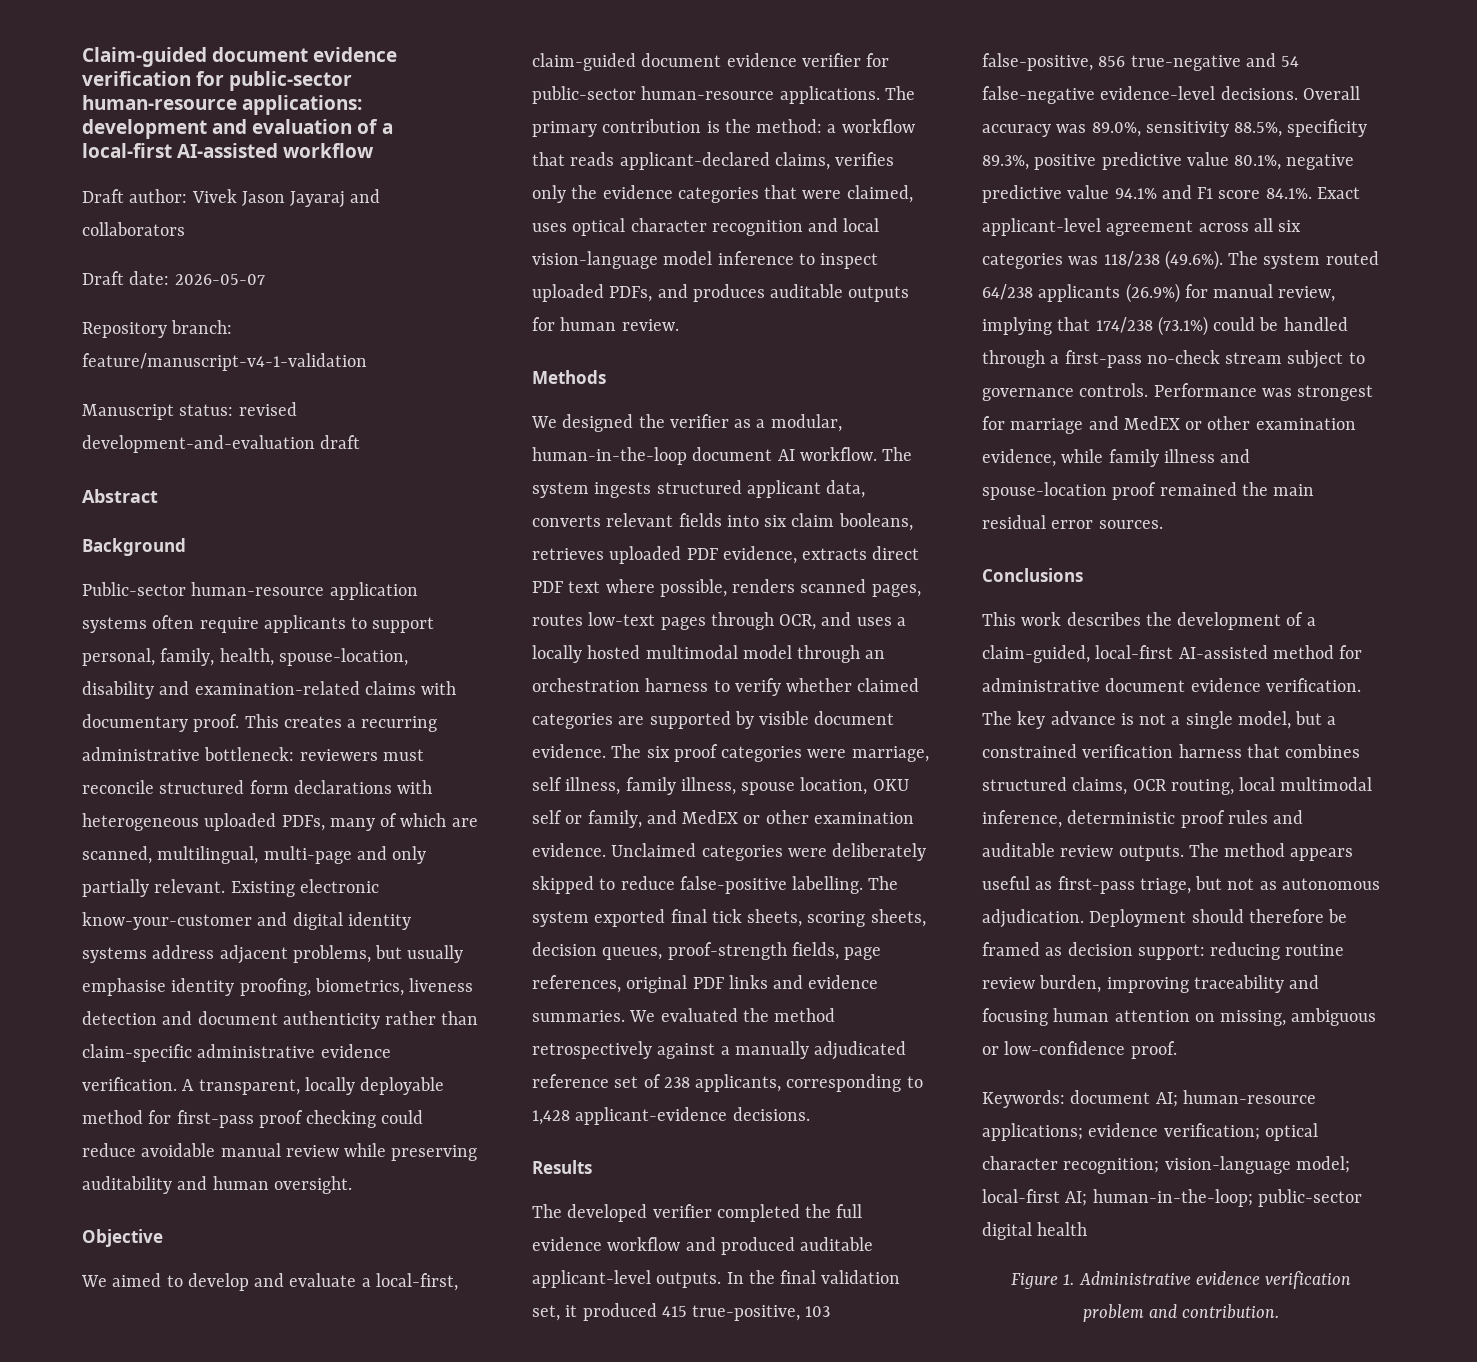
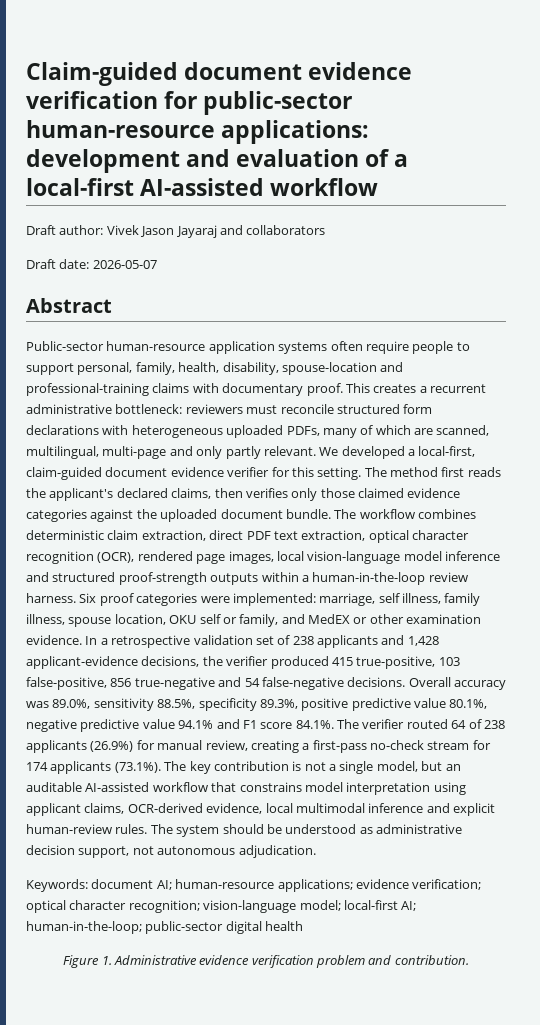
- Repository branch: feature/manuscript-v4-1-validation
- Manuscript status: revised development-and-evaluation draft
- Background
- Public-sector human-resource application systems often require applicants to support personal, family, health, spouse-location, disability and examination-related claims with documentary proof.
+ Public-sector human-resource application systems often require people to support personal, family, health, disability, spouse-location and professional-training claims with documentary proof.
- This creates a recurring administrative bottleneck: reviewers must reconcile structured form declarations with heterogeneous uploaded PDFs, many of which are scanned, multilingual, multi-page and only partially relevant. Existing electronic know-your-customer and digital identity systems address adjacent problems, but usually emphasise identity proofing, biometrics, liveness detection and document authenticity rather than claim-specific administrative evidence verification. A transparent, locally deployable method for first-pass proof checking could reduce avoidable manual review while preserving auditability and human oversight.
- Objective
- We aimed to develop and evaluate a local-first, claim-guided document evidence verifier for public-sector human-resource applications. The primary contribution is the method: a workflow that reads applicant-declared claims, verifies only the evidence categories that were claimed, uses optical character recognition and local vision-language model inference to inspect uploaded PDFs, and produces auditable outputs for human review.
- Methods
- We designed the verifier as a modular, human-in-the-loop document AI workflow. The system ingests structured applicant data, converts relevant fields into six claim booleans, retrieves uploaded PDF evidence, extracts direct PDF text where possible, renders scanned pages, routes low-text pages through OCR, and uses a locally hosted multimodal model through an orchestration harness to verify whether claimed categories are supported by visible document evidence. The six proof categories were marriage, self illness, family illness, spouse location, OKU self or family, and MedEX or other examination evidence.
+ This creates a recurrent administrative bottleneck: reviewers must reconcile structured form declarations with heterogeneous uploaded PDFs, many of which are scanned, multilingual, multi-page and only partly relevant. We developed a local-first, claim-guided document evidence verifier for this setting. The method first reads the applicant's declared claims, then verifies only those claimed evidence categories against the uploaded document bundle. The workflow combines deterministic claim extraction, direct PDF text extraction, optical character recognition (OCR), rendered page images, local vision-language model inference and structured proof-strength outputs within a human-in-the-loop review harness. Six proof categories were implemented: marriage, self illness, family illness, spouse location, OKU self or family, and MedEX or other examination evidence.
- Unclaimed categories were deliberately skipped to reduce false-positive labelling. The system exported final tick sheets, scoring sheets, decision queues, proof-strength fields, page references, original PDF links and evidence summaries. We evaluated the method retrospectively against a manually adjudicated reference set of 238 applicants, corresponding to 1,428 applicant-evidence decisions.
- Results
- The developed verifier completed the full evidence workflow and produced auditable applicant-level outputs. In the final validation set, it produced 415 true-positive, 103 false-positive, 856 true-negative and 54 false-negative evidence-level decisions.
+ In a retrospective validation set of 238 applicants and 1,428 applicant-evidence decisions, the verifier produced 415 true-positive, 103 false-positive, 856 true-negative and 54 false-negative decisions.
- Overall accuracy was 89.0%, sensitivity 88.5%, specificity 89.3%, positive predictive value 80.1%, negative predictive value 94.1% and F1 score 84.1%. Exact applicant-level agreement across all six categories was 118/238 (49.6%). The system routed 64/238 applicants (26.9%) for manual review, implying that 174/238 (73.1%) could be handled through a first-pass no-check stream subject to governance controls. Performance was strongest for marriage and MedEX or other examination evidence, while family illness and spouse-location proof remained the main residual error sources.
- Conclusions
- This work describes the development of a claim-guided, local-first AI-assisted method for administrative document evidence verification. The key advance is not a single model, but a constrained verification harness that combines structured claims, OCR routing, local multimodal inference, deterministic proof rules and auditable review outputs. The method appears useful as first-pass triage, but not as autonomous adjudication. Deployment should therefore be framed as decision support: reducing routine review burden, improving traceability and focusing human attention on missing, ambiguous or low-confidence proof.
+ Overall accuracy was 89.0%, sensitivity 88.5%, specificity 89.3%, positive predictive value 80.1%, negative predictive value 94.1% and F1 score 84.1%. The verifier routed 64 of 238 applicants (26.9%) for manual review, creating a first-pass no-check stream for 174 applicants (73.1%). The key contribution is not a single model, but an auditable AI-assisted workflow that constrains model interpretation using applicant claims, OCR-derived evidence, local multimodal inference and explicit human-review rules. The system should be understood as administrative decision support, not autonomous adjudication.

